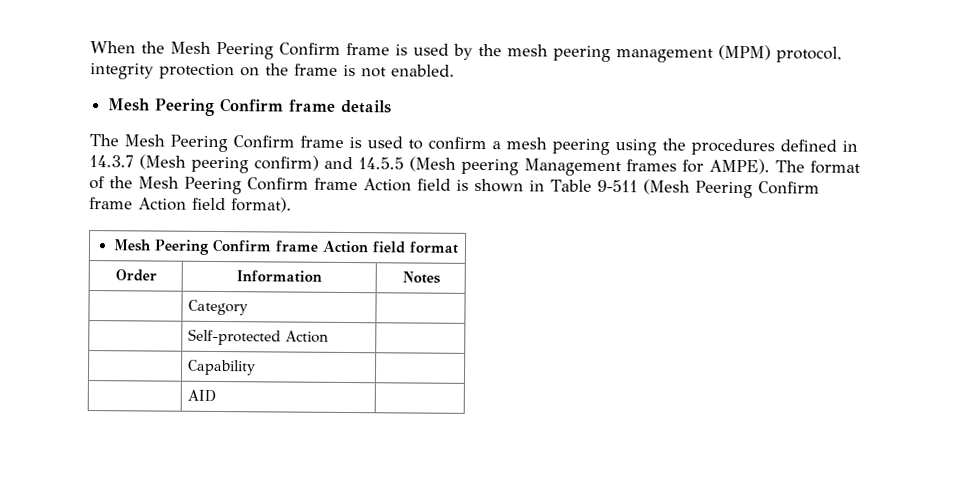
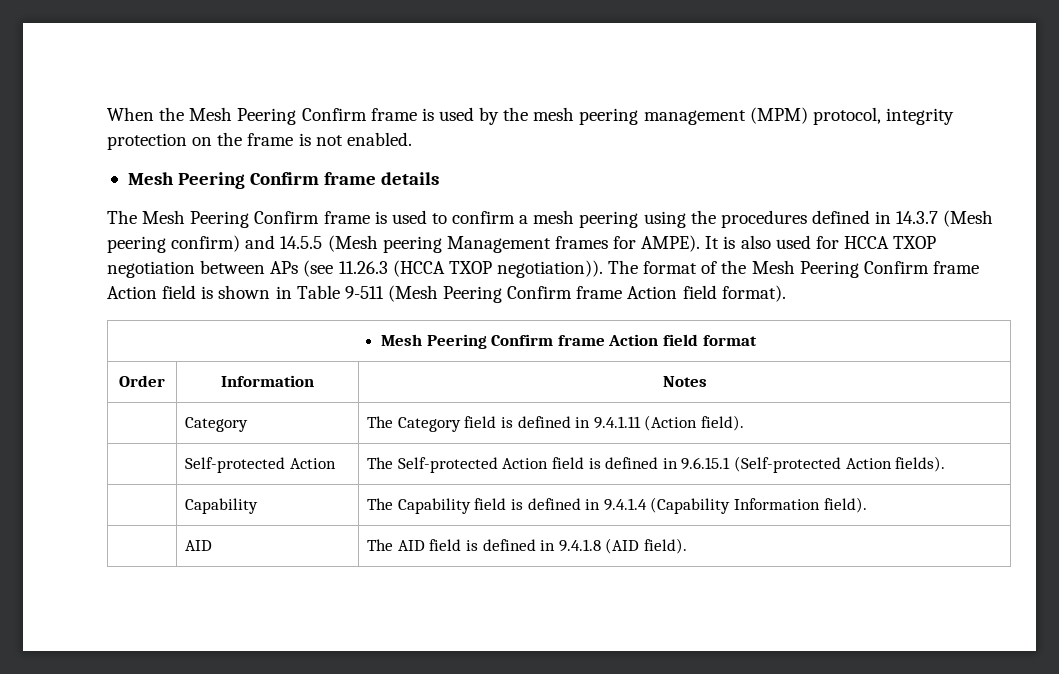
+ It is also used for HCCA TXOP negotiation between APs (see 11.26.3 (HCCA TXOP negotiation)).
- | Category |
- | Self-protected Action |
- | Capability |
- | AID |
+ | Category | The Category field is defined in 9.4.1.11 (Action field).
+ | Self-protected Action | The Self-protected Action field is defined in 9.6.15.1 (Self-protected Action fields).
+ | Capability | The Capability field is defined in 9.4.1.4 (Capability Information field).
+ | AID | The AID field is defined in 9.4.1.8 (AID field).

